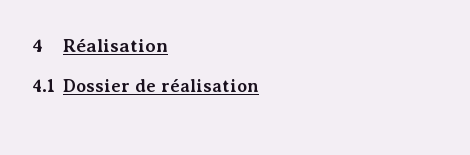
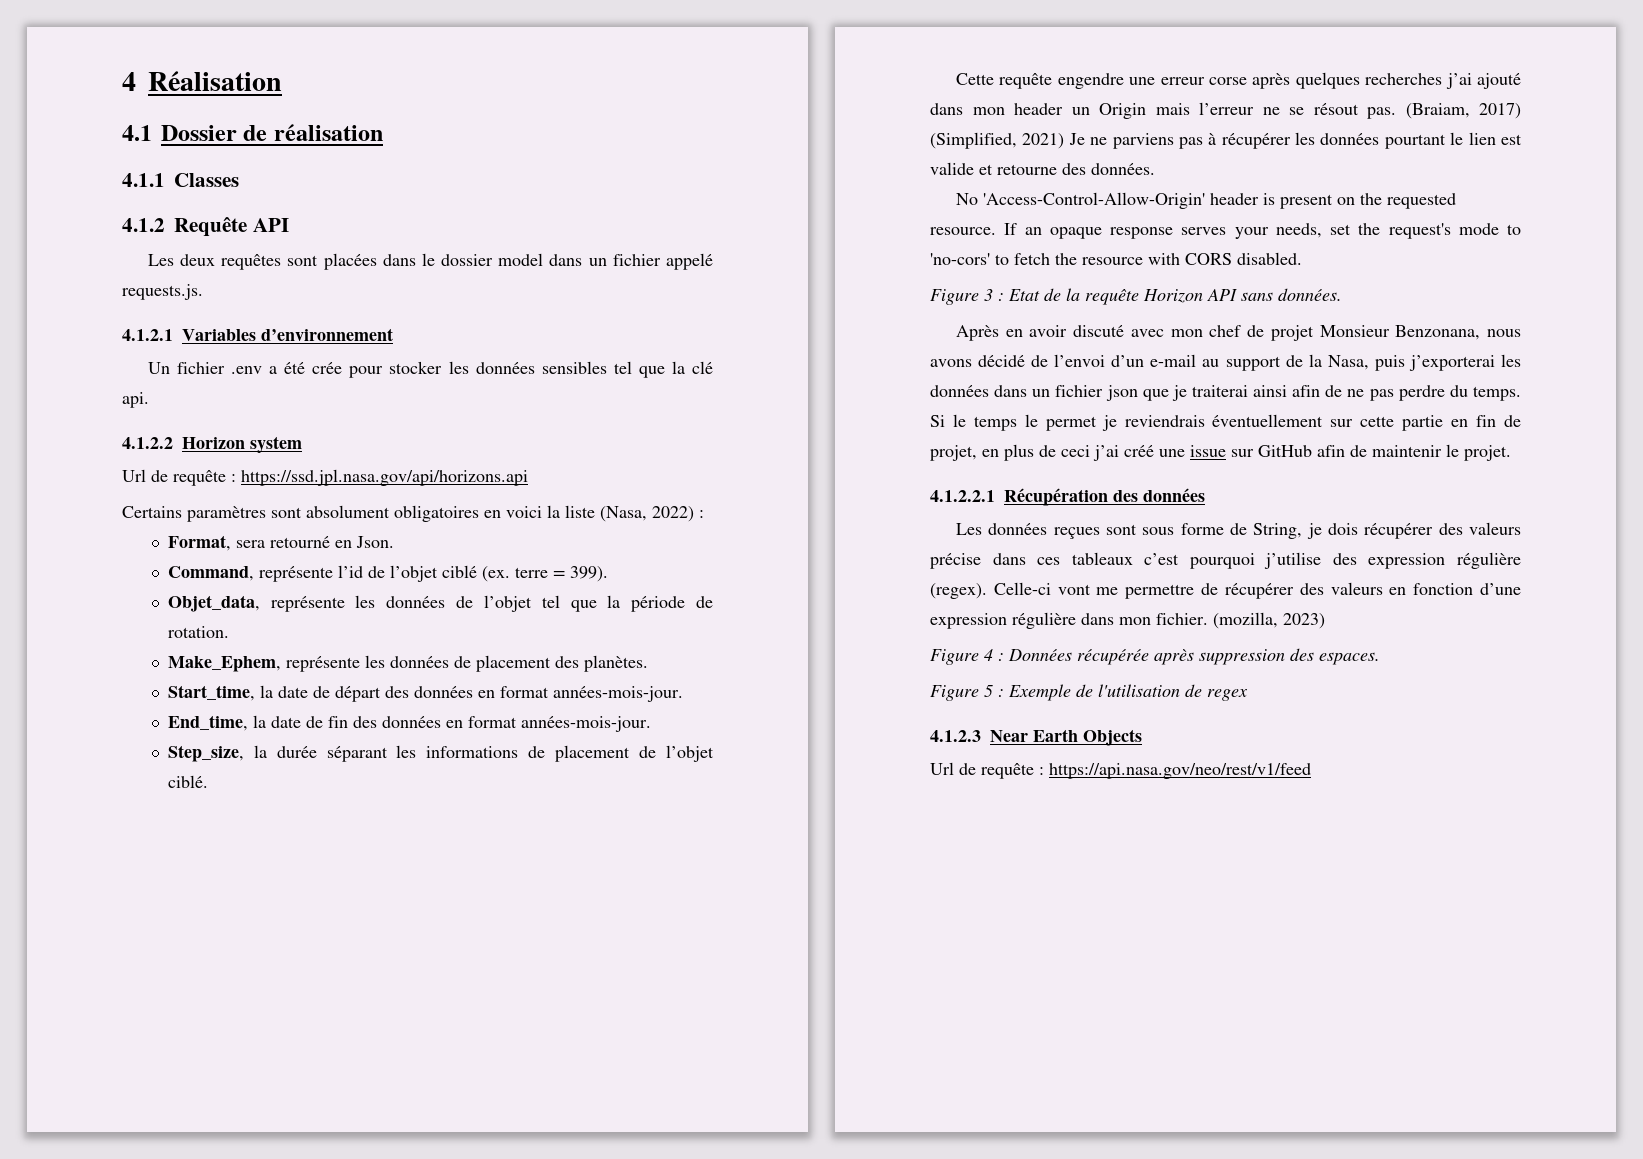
+ 4.1.1 Classes
+ 4.1.2 Requête API
+ Les deux requêtes sont placées dans le dossier model dans un fichier appelé requests.js.
+ 4.1.2.1 Variables d’environnement
+ Un fichier .env a été crée pour stocker les données sensibles tel que la clé api.
+ 4.1.2.2 Horizon system
+ Url de requête : https://ssd.jpl.nasa.gov/api/horizons.api
+ Certains paramètres sont absolument obligatoires en voici la liste (Nasa, 2022) :
+ Format, sera retourné en Json.
+ Command, représente l’id de l’objet ciblé (ex. terre = 399).
+ Objet_data, représente les données de l’objet tel que la période de rotation.
+ Make_Ephem, représente les données de placement des planètes.
+ Start_time, la date de départ des données en format années-mois-jour.
+ End_time, la date de fin des données en format années-mois-jour.
+ Step_size, la durée séparant les informations de placement de l’objet ciblé.
+ Cette requête engendre une erreur corse après quelques recherches j’ai ajouté dans mon header un Origin mais l’erreur ne se résout pas. (Braiam, 2017) (Simplified, 2021) Je ne parviens pas à récupérer les données pourtant le lien est valide et retourne des données.
+ No 'Access-Control-Allow-Origin' header is present on the requested resource. If an opaque response serves your needs, set the request's mode to 'no-cors' to fetch the resource with CORS disabled.
+ Figure 3 : Etat de la requête Horizon API sans données.
+ Après en avoir discuté avec mon chef de projet Monsieur Benzonana, nous avons décidé de l’envoi d’un e-mail au support de la Nasa, puis j’exporterai les données dans un fichier json que je traiterai ainsi afin de ne pas perdre du temps. Si le temps le permet je reviendrais éventuellement sur cette partie en fin de projet, en plus de ceci j’ai créé une issue sur GitHub afin de maintenir le projet.
+ 4.1.2.2.1 Récupération des données
+ Les données reçues sont sous forme de String, je dois récupérer des valeurs précise dans ces tableaux c’est pourquoi j’utilise des expression régulière (regex). Celle-ci vont me permettre de récupérer des valeurs en fonction d’une expression régulière dans mon fichier. (mozilla, 2023)
+ Figure 4 : Données récupérée après suppression des espaces.
+ Figure 5 : Exemple de l'utilisation de regex
+ 4.1.2.3 Near Earth Objects
+ Url de requête : https://api.nasa.gov/neo/rest/v1/feed

